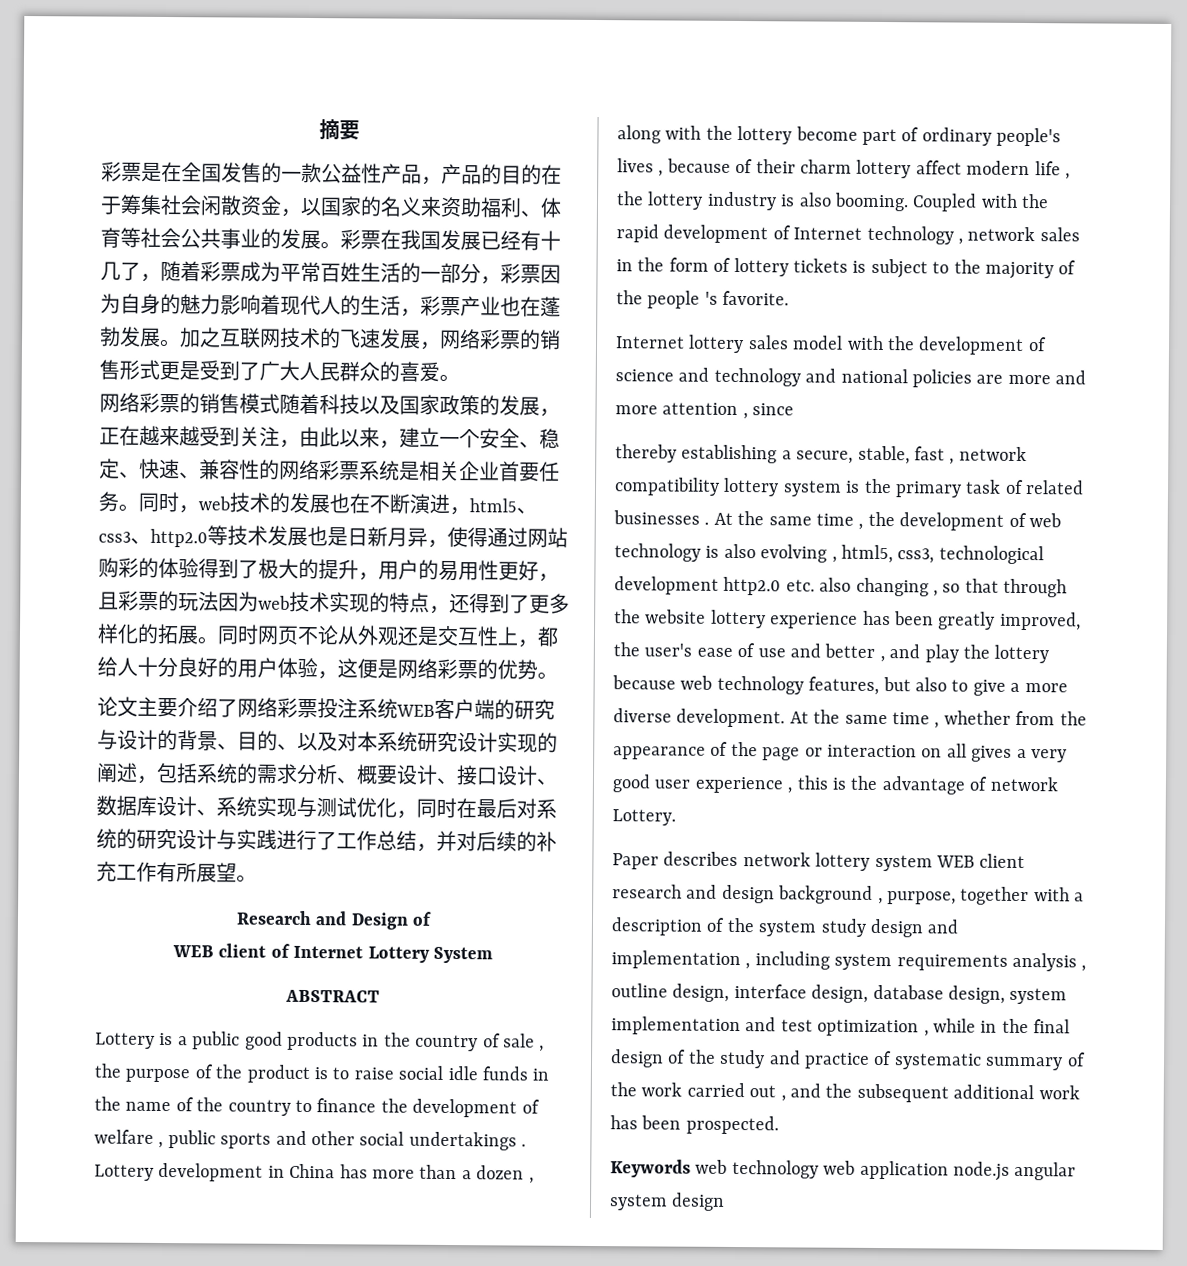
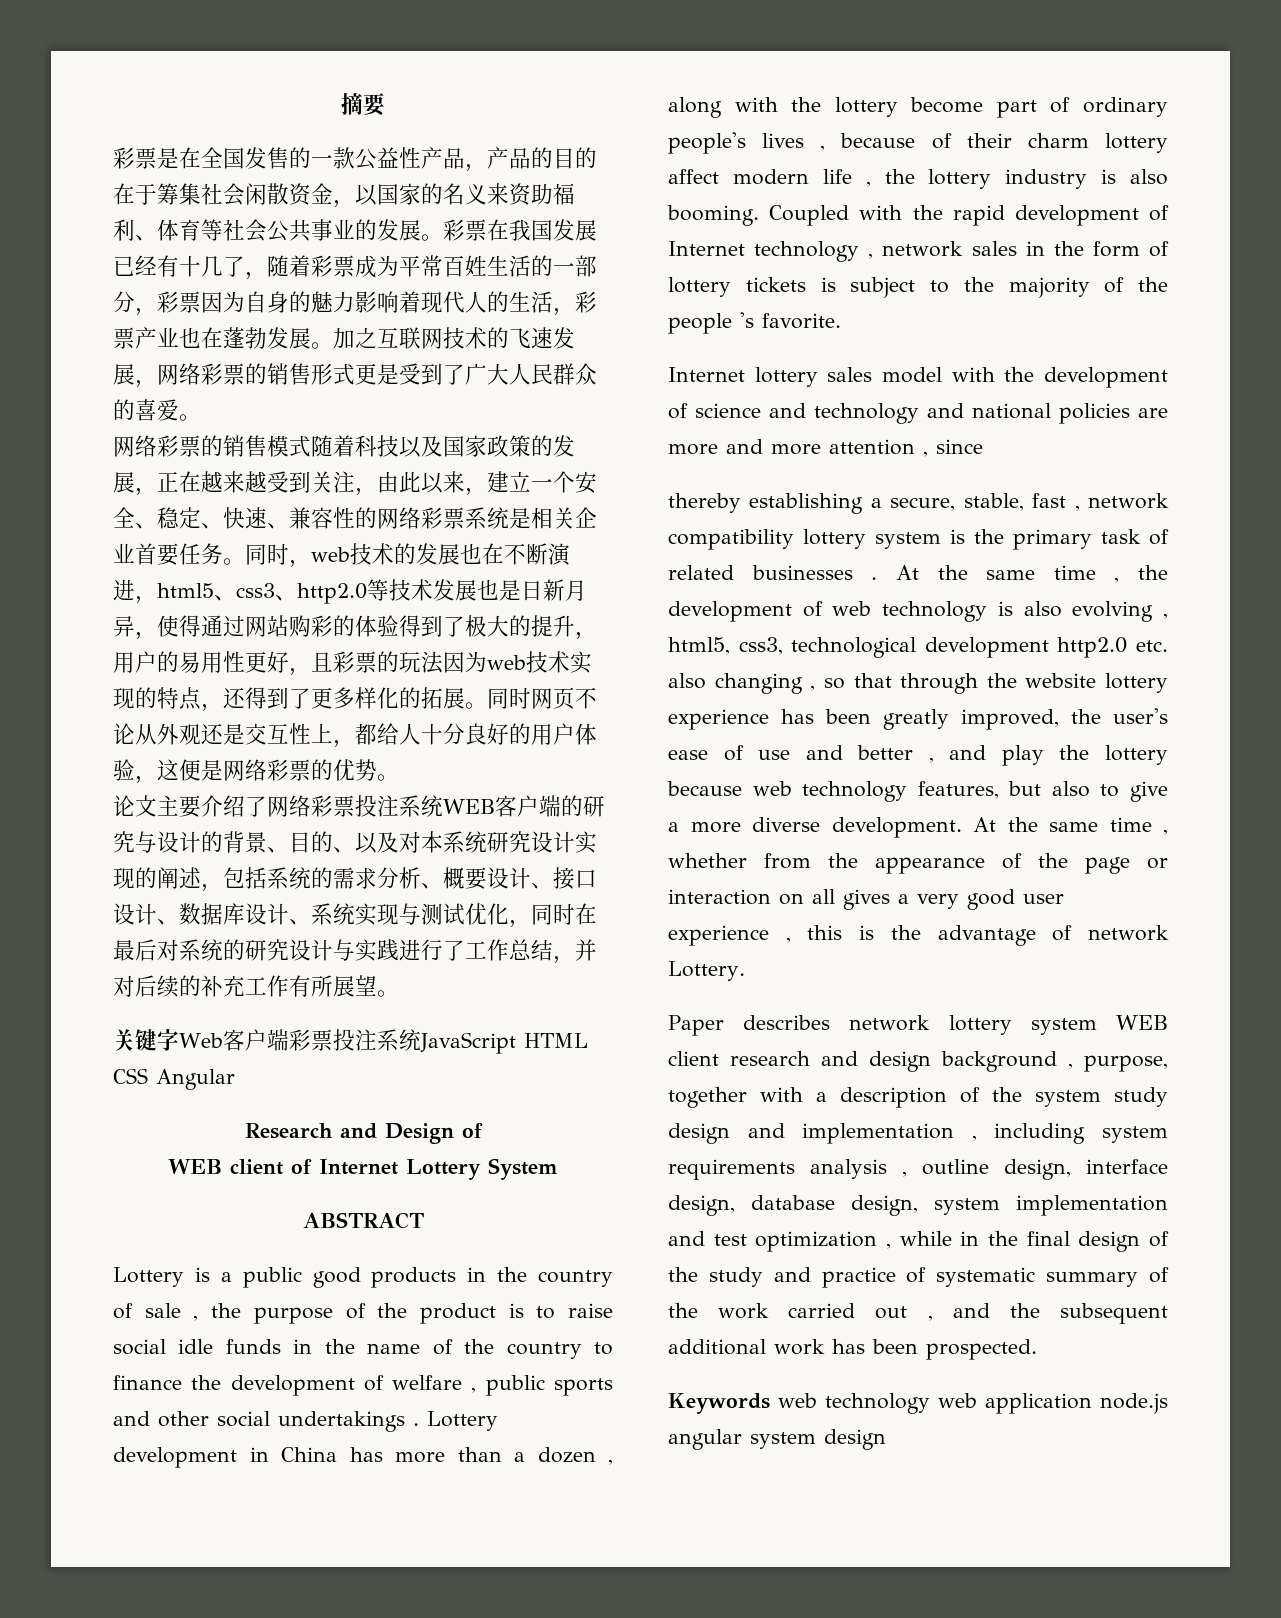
+ 关键字Web客户端彩票投注系统JavaScript HTML CSS Angular

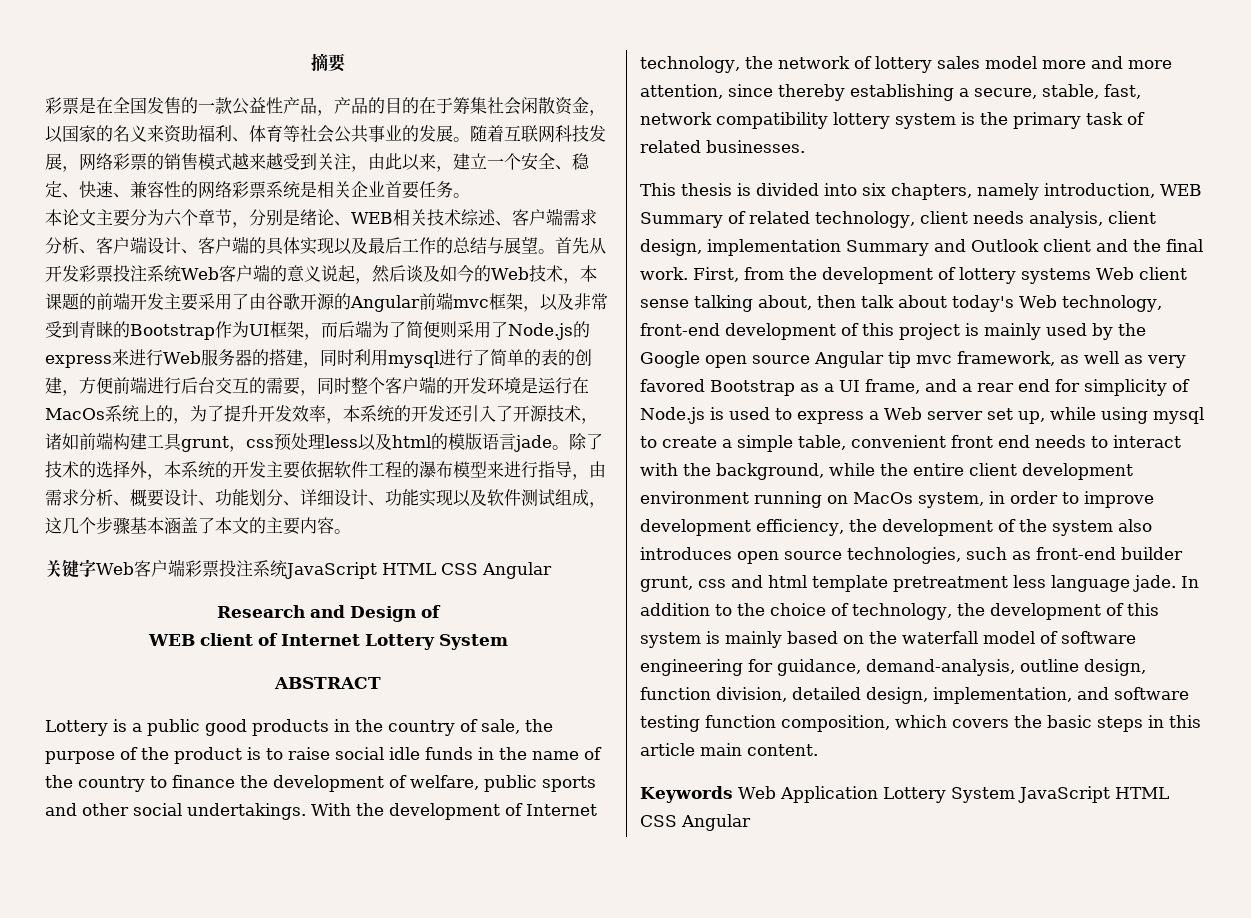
- 彩票在我国发展已经有十几了，随着彩票成为平常百姓生活的一部分，彩票因为自身的魅力影响着现代人的生活，彩票产业也在蓬勃发展。加之互联网技术的飞速发展，网络彩票的销售形式更是受到了广大人民群众的喜爱。
- 网络彩票的销售模式随着科技以及国家政策的发展，正在越来越受到关注，由此以来，建立一个安全、稳定、快速、兼容性的网络彩票系统是相关企业首要任务。同时，web技术的发展也在不断演进，html5、css3、http2.0等技术发展也是日新月异，使得通过网站购彩的体验得到了极大的提升，用户的易用性更好，且彩票的玩法因为web技术实现的特点，还得到了更多样化的拓展。同时网页不论从外观还是交互性上，都给人十分良好的用户体验，这便是网络彩票的优势。
- 论文主要介绍了网络彩票投注系统WEB客户端的研究与设计的背景、目的、以及对本系统研究设计实现的阐述，包括系统的需求分析、概要设计、接口设计、数据库设计、系统实现与测试优化，同时在最后对系统的研究设计与实践进行了工作总结，并对后续的补充工作有所展望。
+ 随着互联网科技发展，网络彩票的销售模式越来越受到关注，由此以来，建立一个安全、稳定、快速、兼容性的网络彩票系统是相关企业首要任务。
+ 本论文主要分为六个章节，分别是绪论、WEB相关技术综述、客户端需求分析、客户端设计、客户端的具体实现以及最后工作的总结与展望。首先从开发彩票投注系统Web客户端的意义说起，然后谈及如今的Web技术，本课题的前端开发主要采用了由谷歌开源的Angular前端mvc框架，以及非常受到青睐的Bootstrap作为UI框架，而后端为了简便则采用了Node.js的express来进行Web服务器的搭建，同时利用mysql进行了简单的表的创建，方便前端进行后台交互的需要，同时整个客户端的开发环境是运行在MacOs系统上的，为了提升开发效率，本系统的开发还引入了开源技术，诸如前端构建工具grunt，css预处理less以及html的模版语言jade。除了技术的选择外，本系统的开发主要依据软件工程的瀑布模型来进行指导，由需求分析、概要设计、功能划分、详细设计、功能实现以及软件测试组成，这几个步骤基本涵盖了本文的主要内容。
- Lottery is a public good products in the country of sale , the purpose of the product is to raise social idle funds in the name of the country to finance the development of welfare , public sports and other social undertakings . Lottery development in China has more than a dozen , along with the lottery become part of ordinary people's lives , because of their charm lottery affect modern life , the lottery industry is also booming. Coupled with the rapid development of Internet technology , network sales in the form of lottery tickets is subject to the majority of the people 's favorite.
- Internet lottery sales model with the development of science and technology and national policies are more and more attention , since
- thereby establishing a secure, stable, fast , network compatibility lottery system is the primary task of related businesses . At the same time , the development of web technology is also evolving , html5, css3, technological development http2.0 etc. also changing , so that through the website lottery experience has been greatly improved, the user's ease of use and better , and play the lottery because web technology features, but also to give a more diverse development. At the same time , whether from the appearance of the page or interaction on all gives a very good user experience , this is the advantage of network Lottery.
- Paper describes network lottery system WEB client research and design background , purpose, together with a description of the system study design and implementation , including system requirements analysis , outline design, interface design, database design, system implementation and test optimization , while in the final design of the study and practice of systematic summary of the work carried out , and the subsequent additional work has been prospected.
- Keywords web technology web application node.js angular system design
+ Lottery is a public good products in the country of sale, the purpose of the product is to raise social idle funds in the name of the country to finance the development of welfare, public sports and other social undertakings. With the development of Internet technology, the network of lottery sales model more and more attention, since thereby establishing a secure, stable, fast, network compatibility lottery system is the primary task of related businesses.
+ This thesis is divided into six chapters, namely introduction, WEB Summary of related technology, client needs analysis, client design, implementation Summary and Outlook client and the final work. First, from the development of lottery systems Web client sense talking about, then talk about today's Web technology, front-end development of this project is mainly used by the Google open source Angular tip mvc framework, as well as very favored Bootstrap as a UI frame, and a rear end for simplicity of Node.js is used to express a Web server set up, while using mysql to create a simple table, convenient front end needs to interact with the background, while the entire client development environment running on MacOs system, in order to improve development efficiency, the development of the system also introduces open source technologies, such as front-end builder grunt, css and html template pretreatment less language jade. In addition to the choice of technology, the development of this system is mainly based on the waterfall model of software engineering for guidance, demand-analysis, outline design, function division, detailed design, implementation, and software testing function composition, which covers the basic steps in this article main content.
+ Keywords Web Application Lottery System JavaScript HTML CSS Angular

